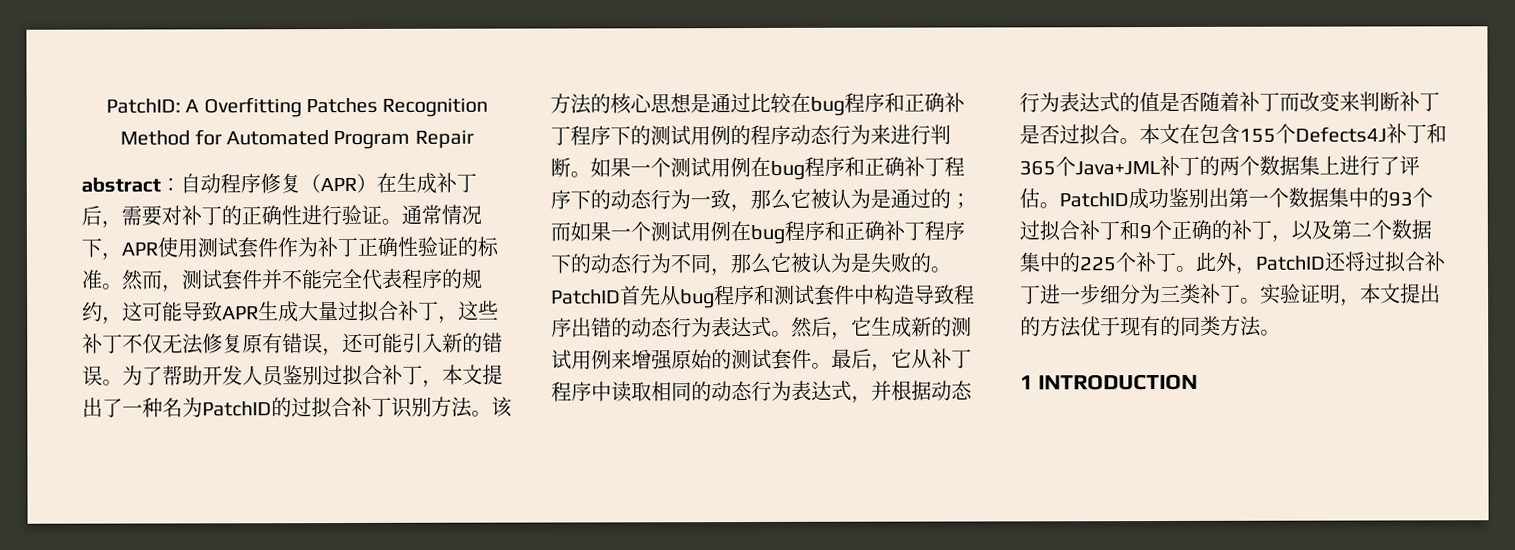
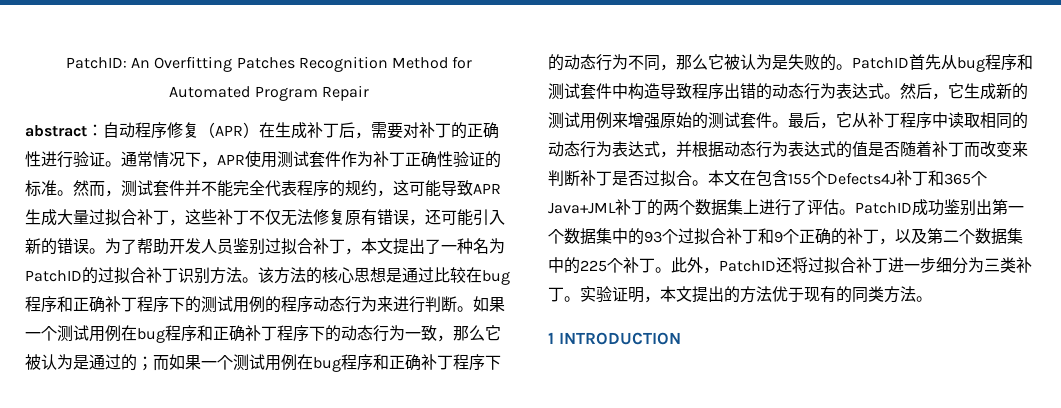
- PatchID: A Overfitting Patches Recognition Method for Automated Program Repair
+ PatchID: An Overfitting Patches Recognition Method for Automated Program Repair

